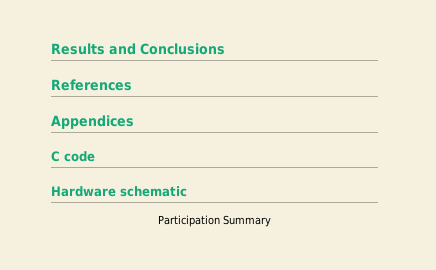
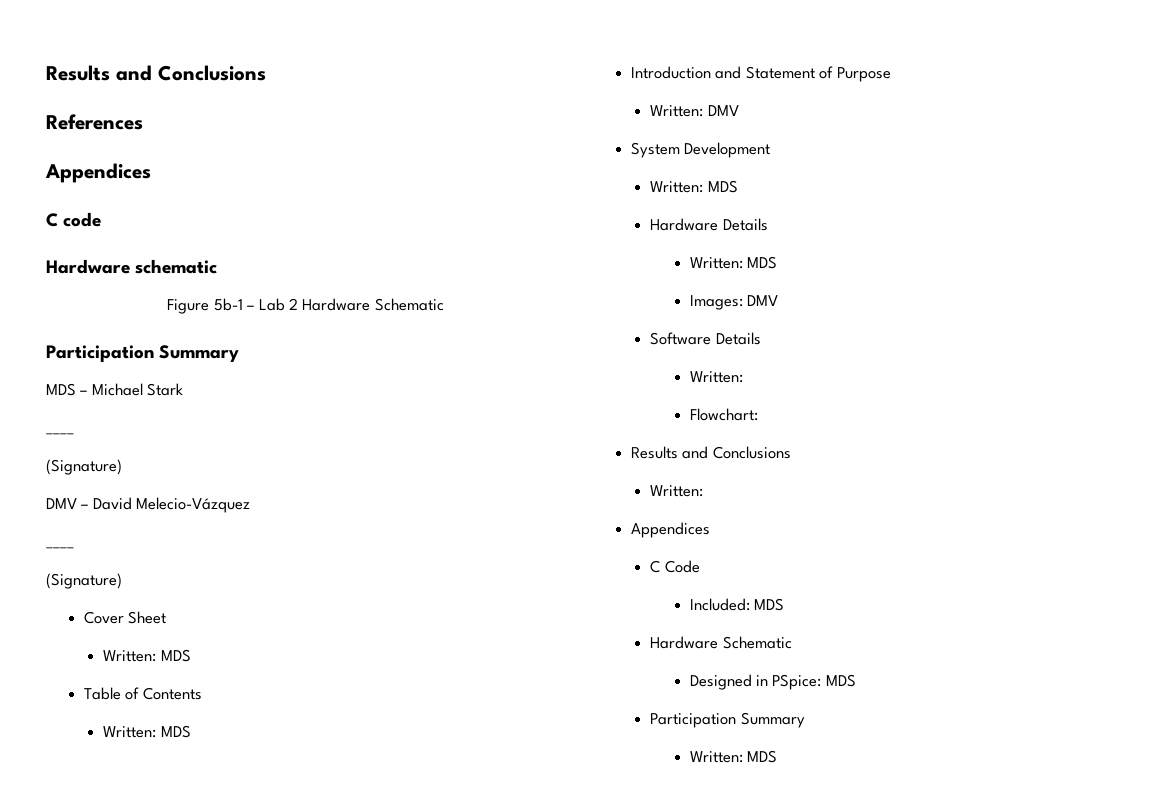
+ Figure 5b-1 – Lab 2 Hardware Schematic
  Participation Summary
+ MDS – Michael Stark
+ ____
+ (Signature)
+ DMV – David Melecio-Vázquez
+ ____
+ (Signature)
+ Cover Sheet
+ Written: MDS
+ Table of Contents
+ Written: MDS
+ Introduction and Statement of Purpose
+ Written: DMV
+ System Development
+ Written: MDS
+ Hardware Details
+ Written: MDS
+ Images: DMV
+ Software Details
+ Written:
+ Flowchart:
+ Results and Conclusions
+ Written:
+ Appendices
+ C Code
+ Included: MDS
+ Hardware Schematic
+ Designed in PSpice: MDS
+ Participation Summary
+ Written: MDS

